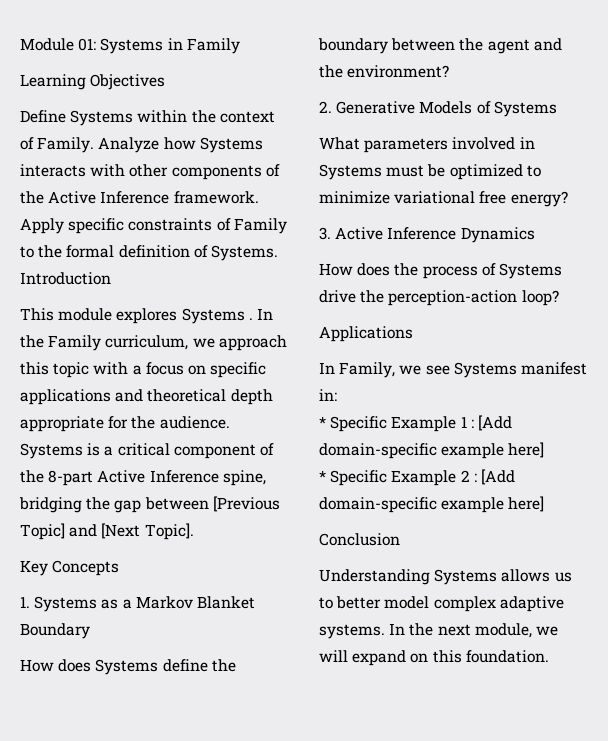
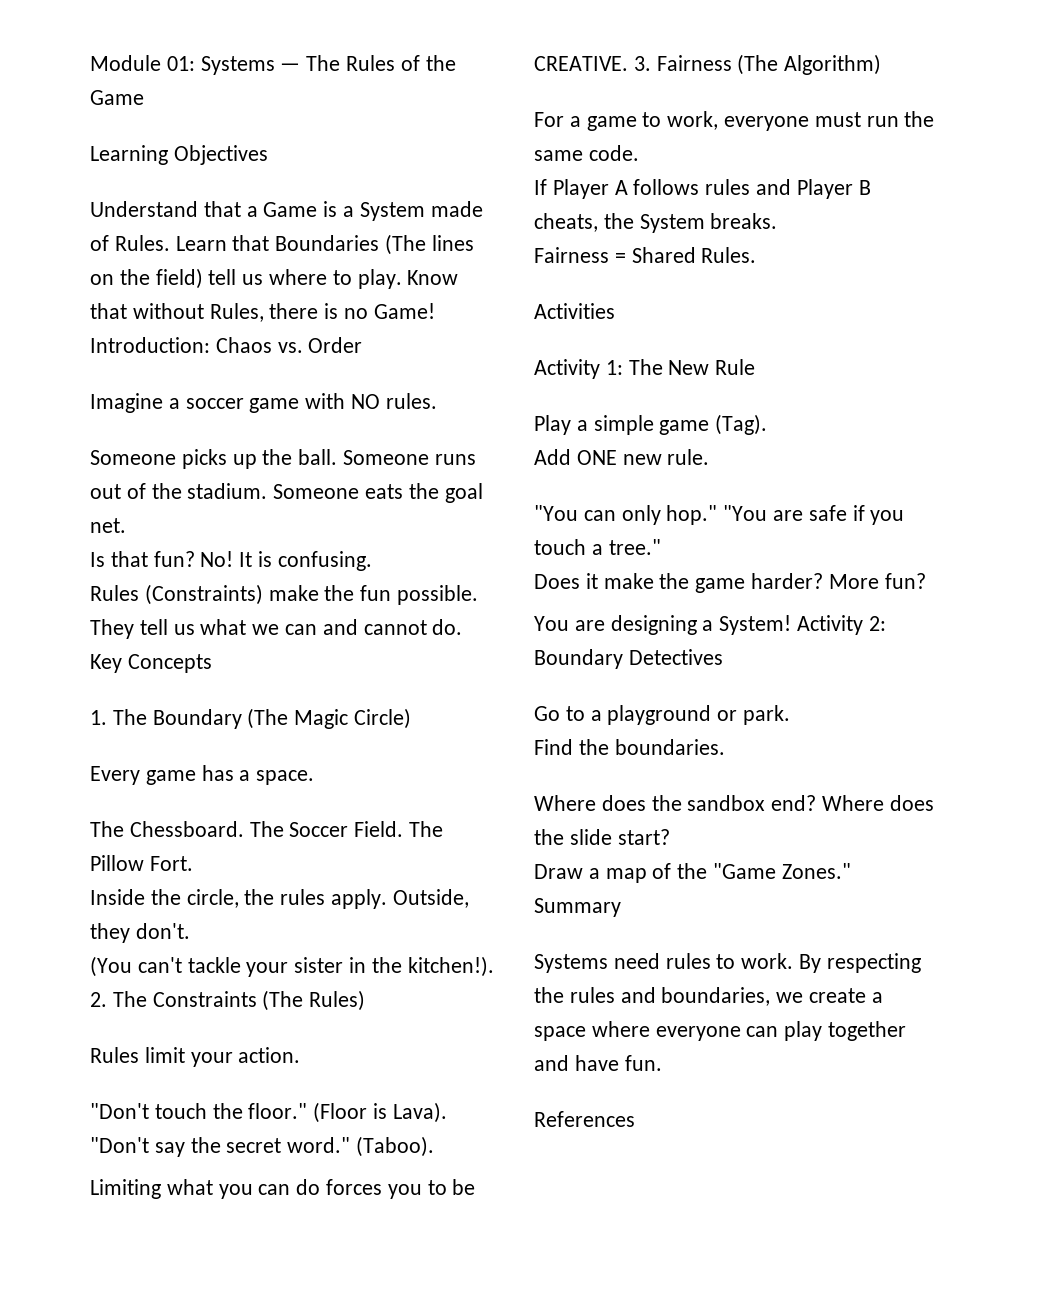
- Module 01: Systems in Family
+ Module 01: Systems — The Rules of the Game
  Learning Objectives
- Define Systems within the context of Family. Analyze how Systems interacts with other components of the Active Inference framework. Apply specific constraints of Family to the formal definition of Systems. Introduction
- This module explores Systems . In the Family curriculum, we approach this topic with a focus on specific applications and theoretical depth appropriate for the audience. Systems is a critical component of the 8-part Active Inference spine, bridging the gap between [Previous Topic] and [Next Topic].
- Key Concepts
- 1. Systems as a Markov Blanket Boundary
- How does Systems define the boundary between the agent and the environment?
- 2. Generative Models of Systems
- What parameters involved in Systems must be optimized to minimize variational free energy?
- 3. Active Inference Dynamics
- How does the process of Systems drive the perception-action loop?
- Applications
- In Family, we see Systems manifest in:
- * Specific Example 1 : [Add domain-specific example here]
- * Specific Example 2 : [Add domain-specific example here]
- Conclusion
- Understanding Systems allows us to better model complex adaptive systems. In the next module, we will expand on this foundation.
+ Understand that a Game is a System made of Rules. Learn that Boundaries (The lines on the field) tell us where to play. Know that without Rules, there is no Game! Introduction: Chaos vs. Order
+ Imagine a soccer game with NO rules.
+ Someone picks up the ball. Someone runs out of the stadium. Someone eats the goal net.
+ Is that fun? No! It is confusing.
+ Rules (Constraints) make the fun possible. They tell us what we can and cannot do. Key Concepts
+ 1. The Boundary (The Magic Circle)
+ Every game has a space.
+ The Chessboard. The Soccer Field. The Pillow Fort.
+ Inside the circle, the rules apply. Outside, they don't.
+ (You can't tackle your sister in the kitchen!). 2. The Constraints (The Rules)
+ Rules limit your action.
+ "Don't touch the floor." (Floor is Lava). "Don't say the secret word." (Taboo).
+ Limiting what you can do forces you to be CREATIVE. 3. Fairness (The Algorithm)
+ For a game to work, everyone must run the same code.
+ If Player A follows rules and Player B cheats, the System breaks.
+ Fairness = Shared Rules.
+ Activities
+ Activity 1: The New Rule
+ Play a simple game (Tag).
+ Add ONE new rule.
+ "You can only hop." "You are safe if you touch a tree."
+ Does it make the game harder? More fun?
+ You are designing a System! Activity 2: Boundary Detectives
+ Go to a playground or park.
+ Find the boundaries.
+ Where does the sandbox end? Where does the slide start?
+ Draw a map of the "Game Zones." Summary
+ Systems need rules to work. By respecting the rules and boundaries, we create a space where everyone can play together and have fun.
+ References

